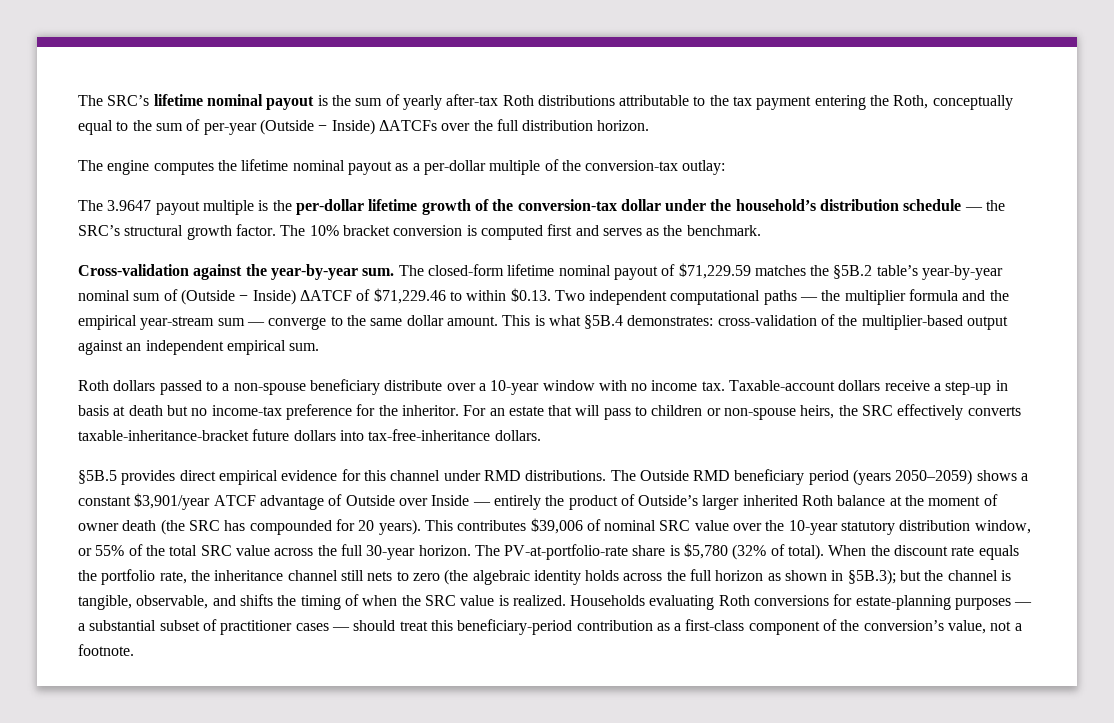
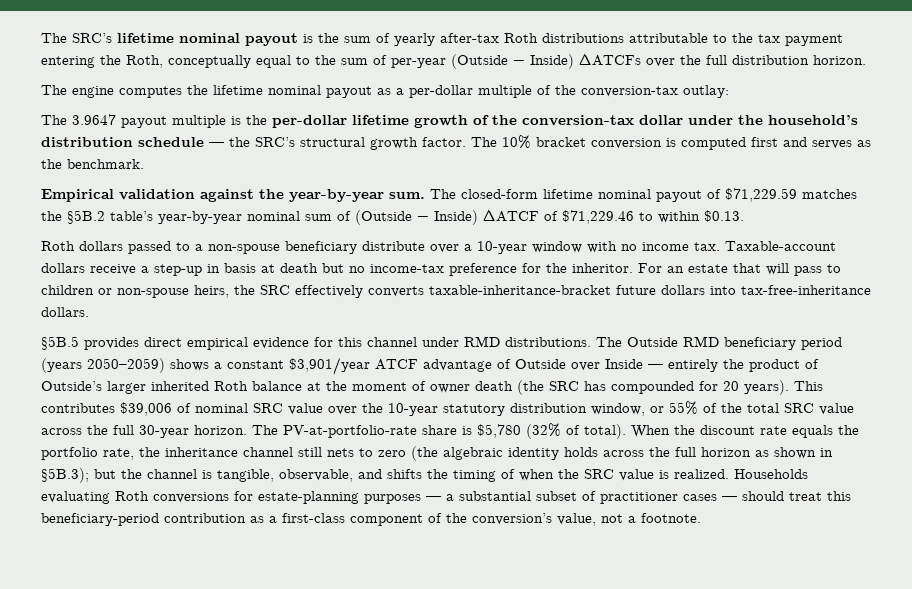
- Cross-validation against the year-by-year sum.
+ Empirical validation against the year-by-year sum.
- The closed-form lifetime nominal payout of $71,229.59 matches the §5B.2 table’s year-by-year nominal sum of (Outside − Inside) ΔATCF of $71,229.46 to within $0.13. Two independent computational paths — the multiplier formula and the empirical year-stream sum — converge to the same dollar amount. This is what §5B.4 demonstrates: cross-validation of the multiplier-based output against an independent empirical sum.
+ The closed-form lifetime nominal payout of $71,229.59 matches the §5B.2 table’s year-by-year nominal sum of (Outside − Inside) ΔATCF of $71,229.46 to within $0.13.

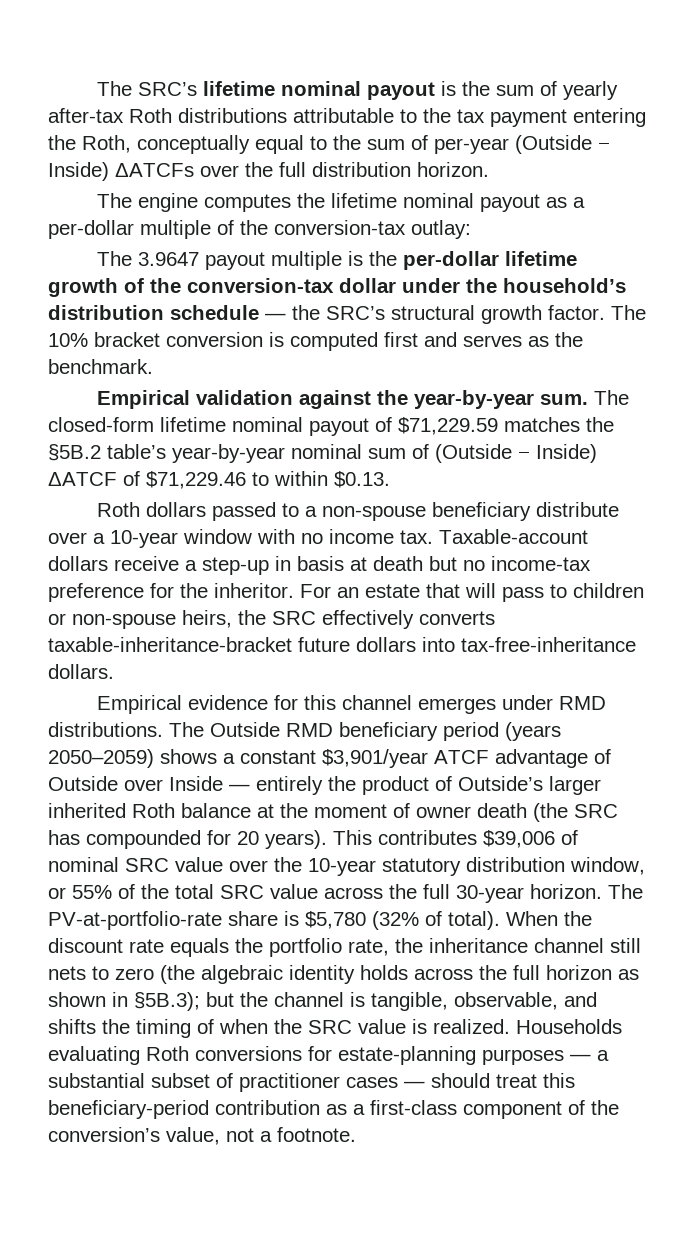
- §5B.5 provides direct empirical evidence for this channel under RMD distributions.
+ Empirical evidence for this channel emerges under RMD distributions.

